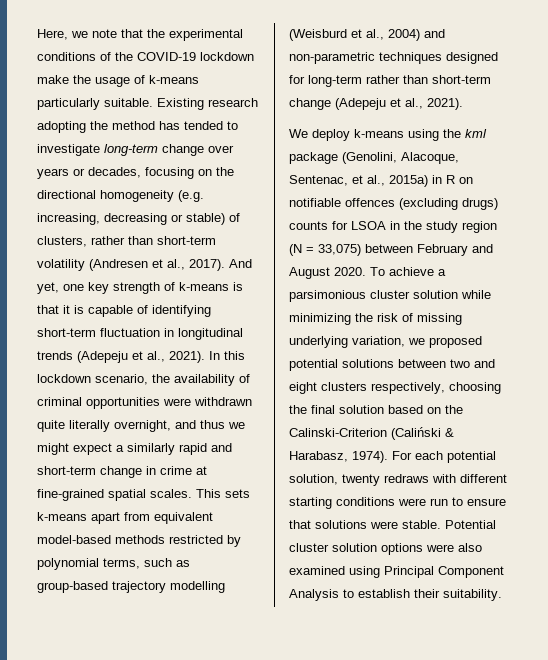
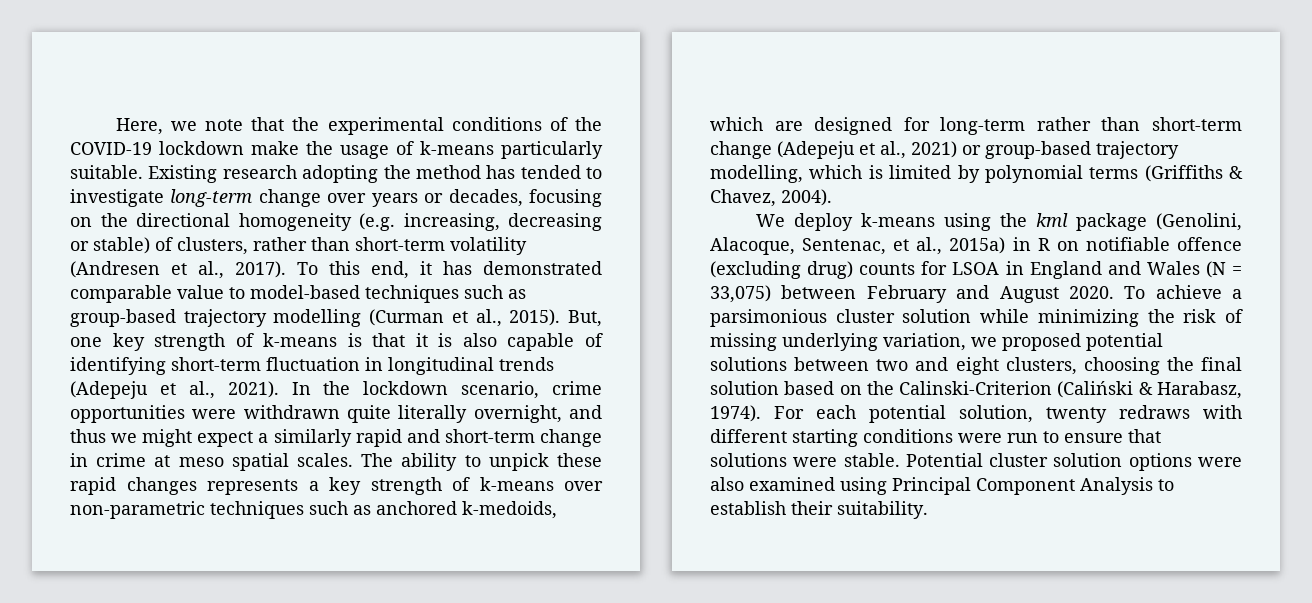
- And yet, one key strength of k-means is that it is capable of identifying short-term fluctuation in longitudinal trends (Adepeju et al., 2021).
+ To this end, it has demonstrated comparable value to model-based techniques such as group-based trajectory modelling (Curman et al., 2015). But, one key strength of k-means is that it is also capable of identifying short-term fluctuation in longitudinal trends (Adepeju et al., 2021).
- In this lockdown scenario, the availability of criminal opportunities were withdrawn quite literally overnight, and thus we might expect a similarly rapid and short-term change in crime at fine-grained spatial scales.
+ In the lockdown scenario, crime opportunities were withdrawn quite literally overnight, and thus we might expect a similarly rapid and short-term change in crime at meso spatial scales.
- This sets k-means apart from equivalent model-based methods restricted by polynomial terms, such as group-based trajectory modelling (Weisburd et al., 2004) and non-parametric techniques designed for long-term rather than short-term change (Adepeju et al., 2021).
+ The ability to unpick these rapid changes represents a key strength of k-means over non-parametric techniques such as anchored k-medoids, which are designed for long-term rather than short-term change (Adepeju et al., 2021) or group-based trajectory modelling, which is limited by polynomial terms (Griffiths & Chavez, 2004).
- We deploy k-means using the kml package (Genolini, Alacoque, Sentenac, et al., 2015a) in R on notifiable offences (excluding drugs) counts for LSOA in the study region (N = 33,075) between February and August 2020.
+ We deploy k-means using the kml package (Genolini, Alacoque, Sentenac, et al., 2015a) in R on notifiable offence (excluding drug) counts for LSOA in England and Wales (N = 33,075) between February and August 2020.
- To achieve a parsimonious cluster solution while minimizing the risk of missing underlying variation, we proposed potential solutions between two and eight clusters respectively, choosing the final solution based on the Calinski-Criterion (Caliński & Harabasz, 1974).
+ To achieve a parsimonious cluster solution while minimizing the risk of missing underlying variation, we proposed potential solutions between two and eight clusters, choosing the final solution based on the Calinski-Criterion (Caliński & Harabasz, 1974).

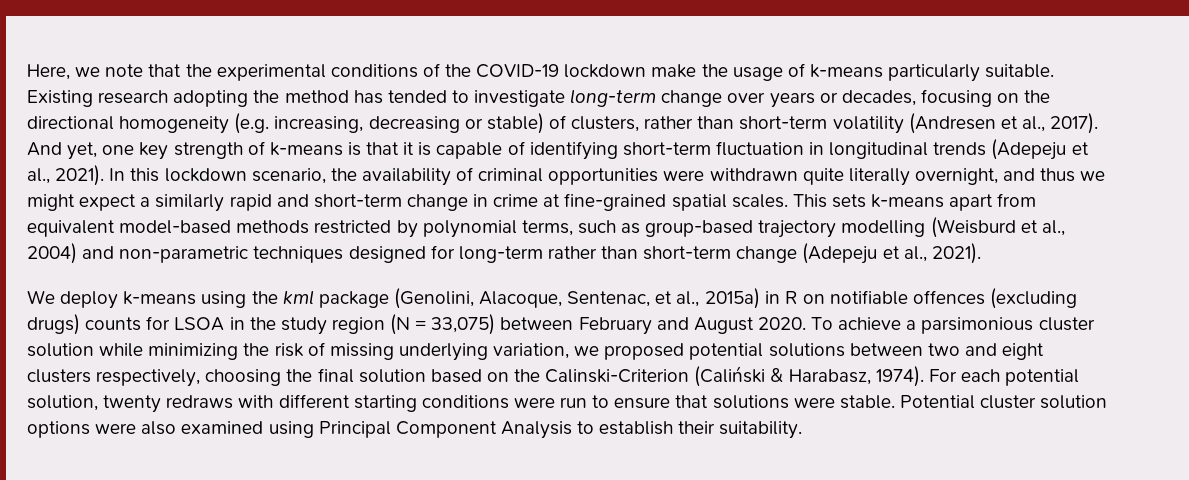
- To this end, it has demonstrated comparable value to model-based techniques such as group-based trajectory modelling (Curman et al., 2015). But, one key strength of k-means is that it is also capable of identifying short-term fluctuation in longitudinal trends (Adepeju et al., 2021).
+ And yet, one key strength of k-means is that it is capable of identifying short-term fluctuation in longitudinal trends (Adepeju et al., 2021).
- In the lockdown scenario, crime opportunities were withdrawn quite literally overnight, and thus we might expect a similarly rapid and short-term change in crime at meso spatial scales.
+ In this lockdown scenario, the availability of criminal opportunities were withdrawn quite literally overnight, and thus we might expect a similarly rapid and short-term change in crime at fine-grained spatial scales.
- The ability to unpick these rapid changes represents a key strength of k-means over non-parametric techniques such as anchored k-medoids, which are designed for long-term rather than short-term change (Adepeju et al., 2021) or group-based trajectory modelling, which is limited by polynomial terms (Griffiths & Chavez, 2004).
+ This sets k-means apart from equivalent model-based methods restricted by polynomial terms, such as group-based trajectory modelling (Weisburd et al., 2004) and non-parametric techniques designed for long-term rather than short-term change (Adepeju et al., 2021).
- We deploy k-means using the kml package (Genolini, Alacoque, Sentenac, et al., 2015a) in R on notifiable offence (excluding drug) counts for LSOA in England and Wales (N = 33,075) between February and August 2020.
+ We deploy k-means using the kml package (Genolini, Alacoque, Sentenac, et al., 2015a) in R on notifiable offences (excluding drugs) counts for LSOA in the study region (N = 33,075) between February and August 2020.
- To achieve a parsimonious cluster solution while minimizing the risk of missing underlying variation, we proposed potential solutions between two and eight clusters, choosing the final solution based on the Calinski-Criterion (Caliński & Harabasz, 1974).
+ To achieve a parsimonious cluster solution while minimizing the risk of missing underlying variation, we proposed potential solutions between two and eight clusters respectively, choosing the final solution based on the Calinski-Criterion (Caliński & Harabasz, 1974).

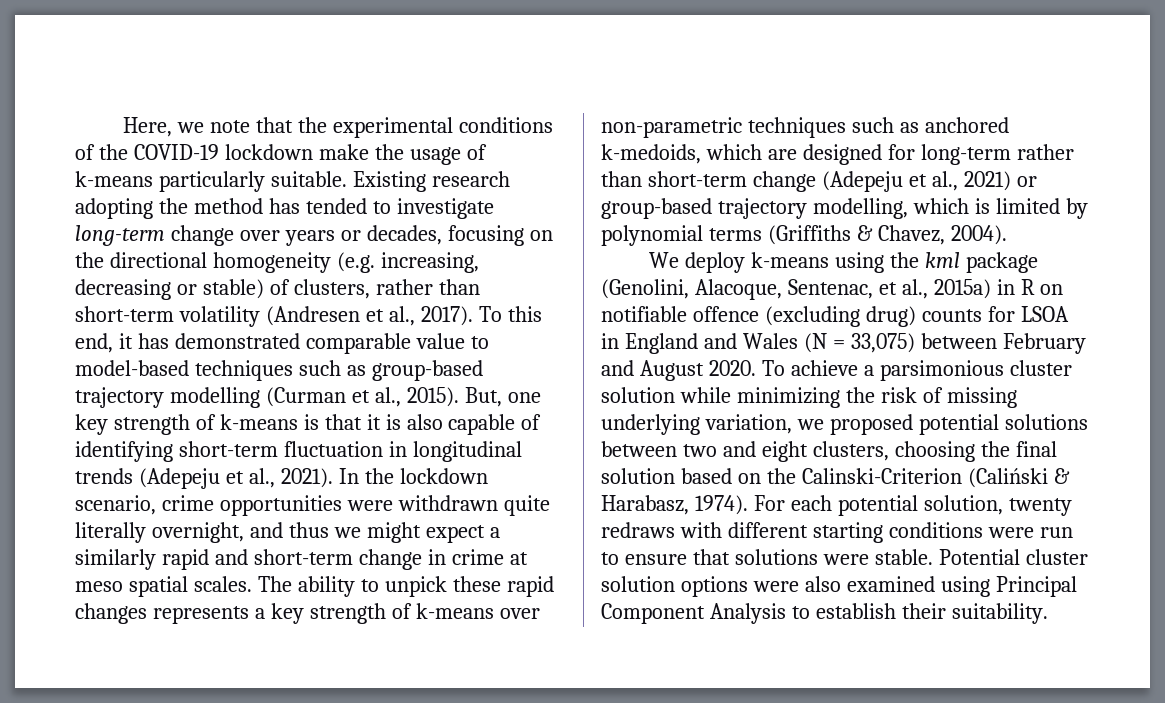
- And yet, one key strength of k-means is that it is capable of identifying short-term fluctuation in longitudinal trends (Adepeju et al., 2021).
+ To this end, it has demonstrated comparable value to model-based techniques such as group-based trajectory modelling (Curman et al., 2015). But, one key strength of k-means is that it is also capable of identifying short-term fluctuation in longitudinal trends (Adepeju et al., 2021).
- In this lockdown scenario, the availability of criminal opportunities were withdrawn quite literally overnight, and thus we might expect a similarly rapid and short-term change in crime at fine-grained spatial scales.
+ In the lockdown scenario, crime opportunities were withdrawn quite literally overnight, and thus we might expect a similarly rapid and short-term change in crime at meso spatial scales.
- This sets k-means apart from equivalent model-based methods restricted by polynomial terms, such as group-based trajectory modelling (Weisburd et al., 2004) and non-parametric techniques designed for long-term rather than short-term change (Adepeju et al., 2021).
+ The ability to unpick these rapid changes represents a key strength of k-means over non-parametric techniques such as anchored k-medoids, which are designed for long-term rather than short-term change (Adepeju et al., 2021) or group-based trajectory modelling, which is limited by polynomial terms (Griffiths & Chavez, 2004).
- We deploy k-means using the kml package (Genolini, Alacoque, Sentenac, et al., 2015a) in R on notifiable offences (excluding drugs) counts for LSOA in the study region (N = 33,075) between February and August 2020.
+ We deploy k-means using the kml package (Genolini, Alacoque, Sentenac, et al., 2015a) in R on notifiable offence (excluding drug) counts for LSOA in England and Wales (N = 33,075) between February and August 2020.
- To achieve a parsimonious cluster solution while minimizing the risk of missing underlying variation, we proposed potential solutions between two and eight clusters respectively, choosing the final solution based on the Calinski-Criterion (Caliński & Harabasz, 1974).
+ To achieve a parsimonious cluster solution while minimizing the risk of missing underlying variation, we proposed potential solutions between two and eight clusters, choosing the final solution based on the Calinski-Criterion (Caliński & Harabasz, 1974).

